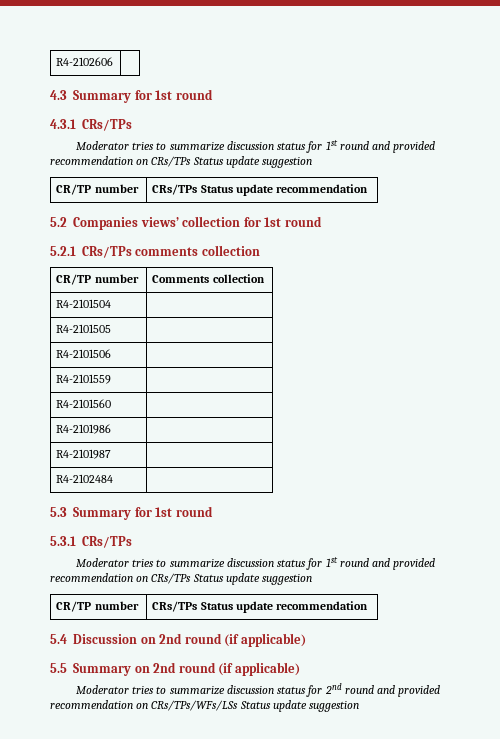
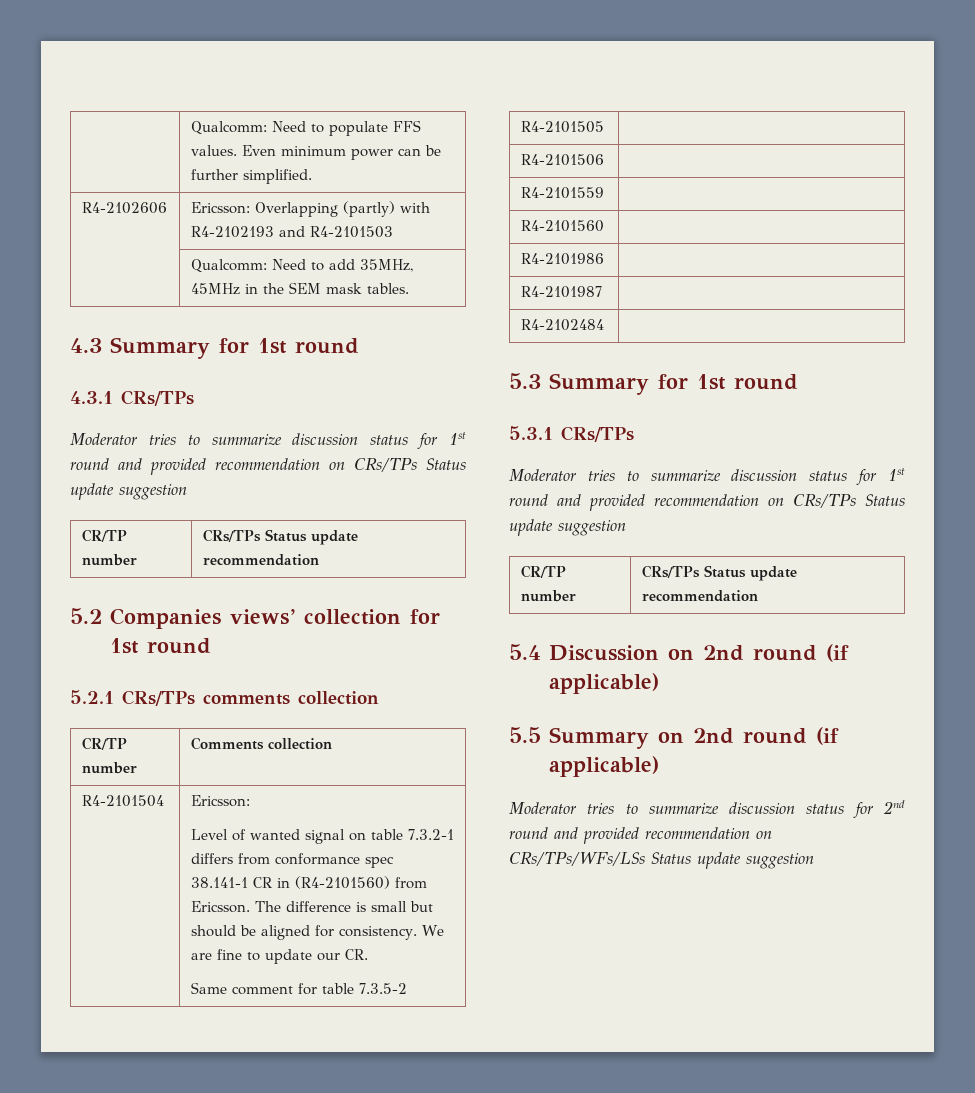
- R4-2102606 |
+ | Qualcomm: Need to populate FFS values. Even minimum power can be further simplified.
+ R4-2102606 | Ericsson: Overlapping (partly) with R4-2102193 and R4-2101503
+ | Qualcomm: Need to add 35MHz, 45MHz in the SEM mask tables.
- R4-2101504
+ R4-2101504 | Ericsson:
+ Level of wanted signal on table 7.3.2-1 differs from conformance spec 38.141-1 CR in (R4-2101560) from Ericsson. The difference is small but should be aligned for consistency. We are fine to update our CR.
+ Same comment for table 7.3.5-2

